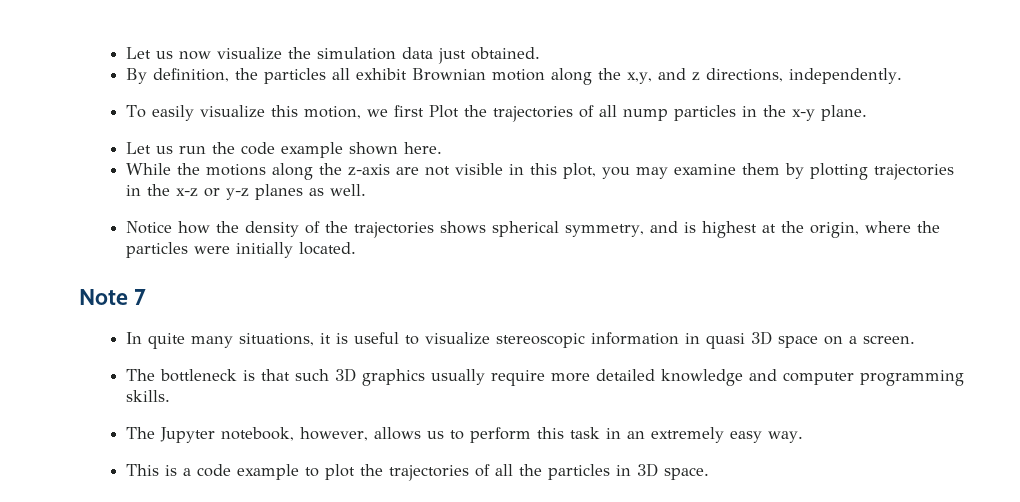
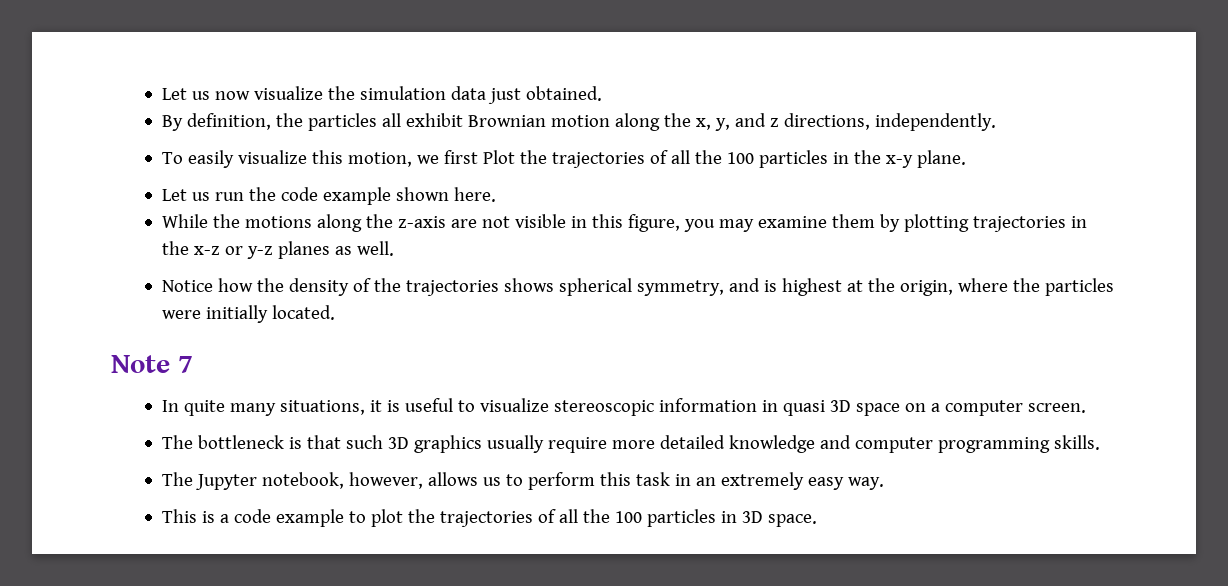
- By definition, the particles all exhibit Brownian motion along the x,y, and z directions, independently.
+ By definition, the particles all exhibit Brownian motion along the x, y, and z directions, independently.
- To easily visualize this motion, we first Plot the trajectories of all nump particles in the x-y plane.
+ To easily visualize this motion, we first Plot the trajectories of all the 100 particles in the x-y plane.
- While the motions along the z-axis are not visible in this plot, you may examine them by plotting trajectories in the x-z or y-z planes as well.
+ While the motions along the z-axis are not visible in this figure, you may examine them by plotting trajectories in the x-z or y-z planes as well.
- In quite many situations, it is useful to visualize stereoscopic information in quasi 3D space on a screen.
+ In quite many situations, it is useful to visualize stereoscopic information in quasi 3D space on a computer screen.
- This is a code example to plot the trajectories of all the particles in 3D space.
+ This is a code example to plot the trajectories of all the 100 particles in 3D space.

